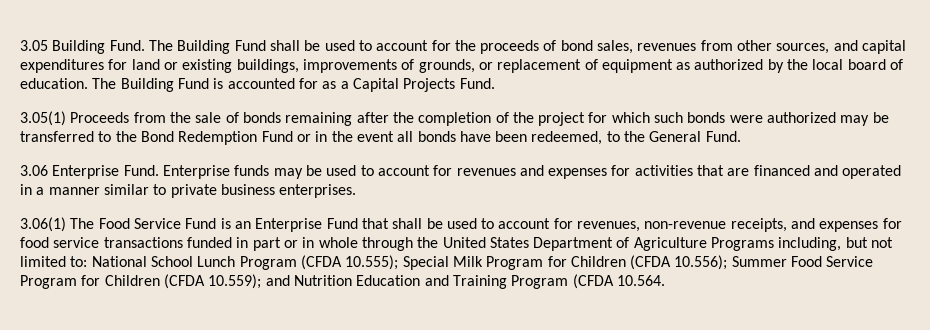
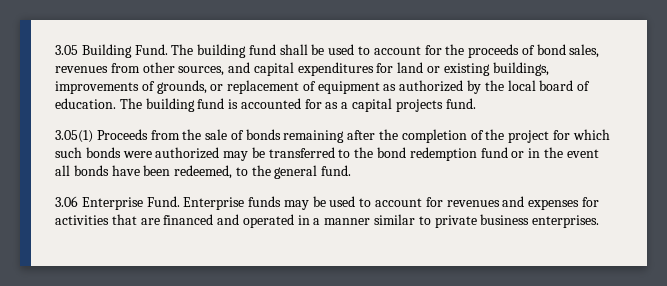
- The Building Fund shall be used to account for the proceeds of bond sales, revenues from other sources, and capital expenditures for land or existing buildings, improvements of grounds, or replacement of equipment as authorized by the local board of education.
+ The building fund shall be used to account for the proceeds of bond sales, revenues from other sources, and capital expenditures for land or existing buildings, improvements of grounds, or replacement of equipment as authorized by the local board of education.
- The Building Fund is accounted for as a Capital Projects Fund.
+ The building fund is accounted for as a capital projects fund.
- 3.05(1) Proceeds from the sale of bonds remaining after the completion of the project for which such bonds were authorized may be transferred to the Bond Redemption Fund or in the event all bonds have been redeemed, to the General Fund.
+ 3.05(1) Proceeds from the sale of bonds remaining after the completion of the project for which such bonds were authorized may be transferred to the bond redemption fund or in the event all bonds have been redeemed, to the general fund.
- 3.06(1) The Food Service Fund is an Enterprise Fund that shall be used to account for revenues, non-revenue receipts, and expenses for food service transactions funded in part or in whole through the United States Department of Agriculture Programs including, but not limited to: National School Lunch Program (CFDA 10.555); Special Milk Program for Children (CFDA 10.556); Summer Food Service Program for Children (CFDA 10.559); and Nutrition Education and Training Program (CFDA 10.564.

